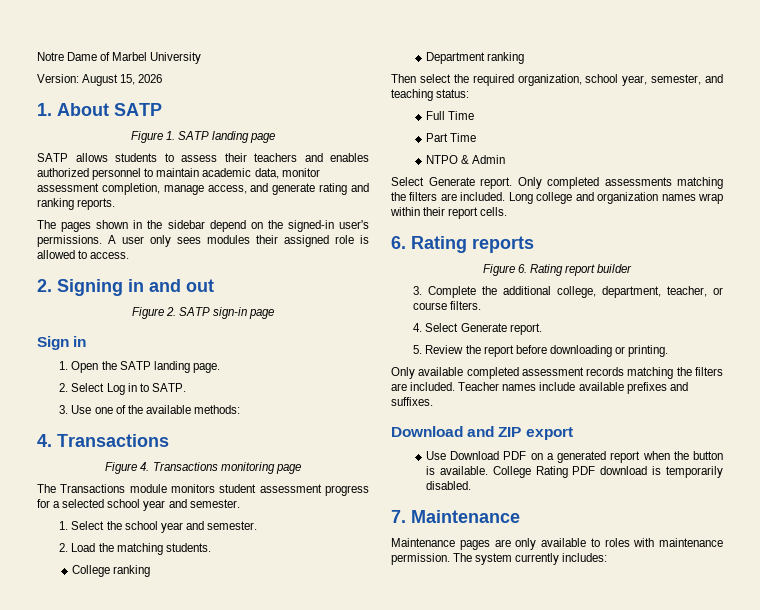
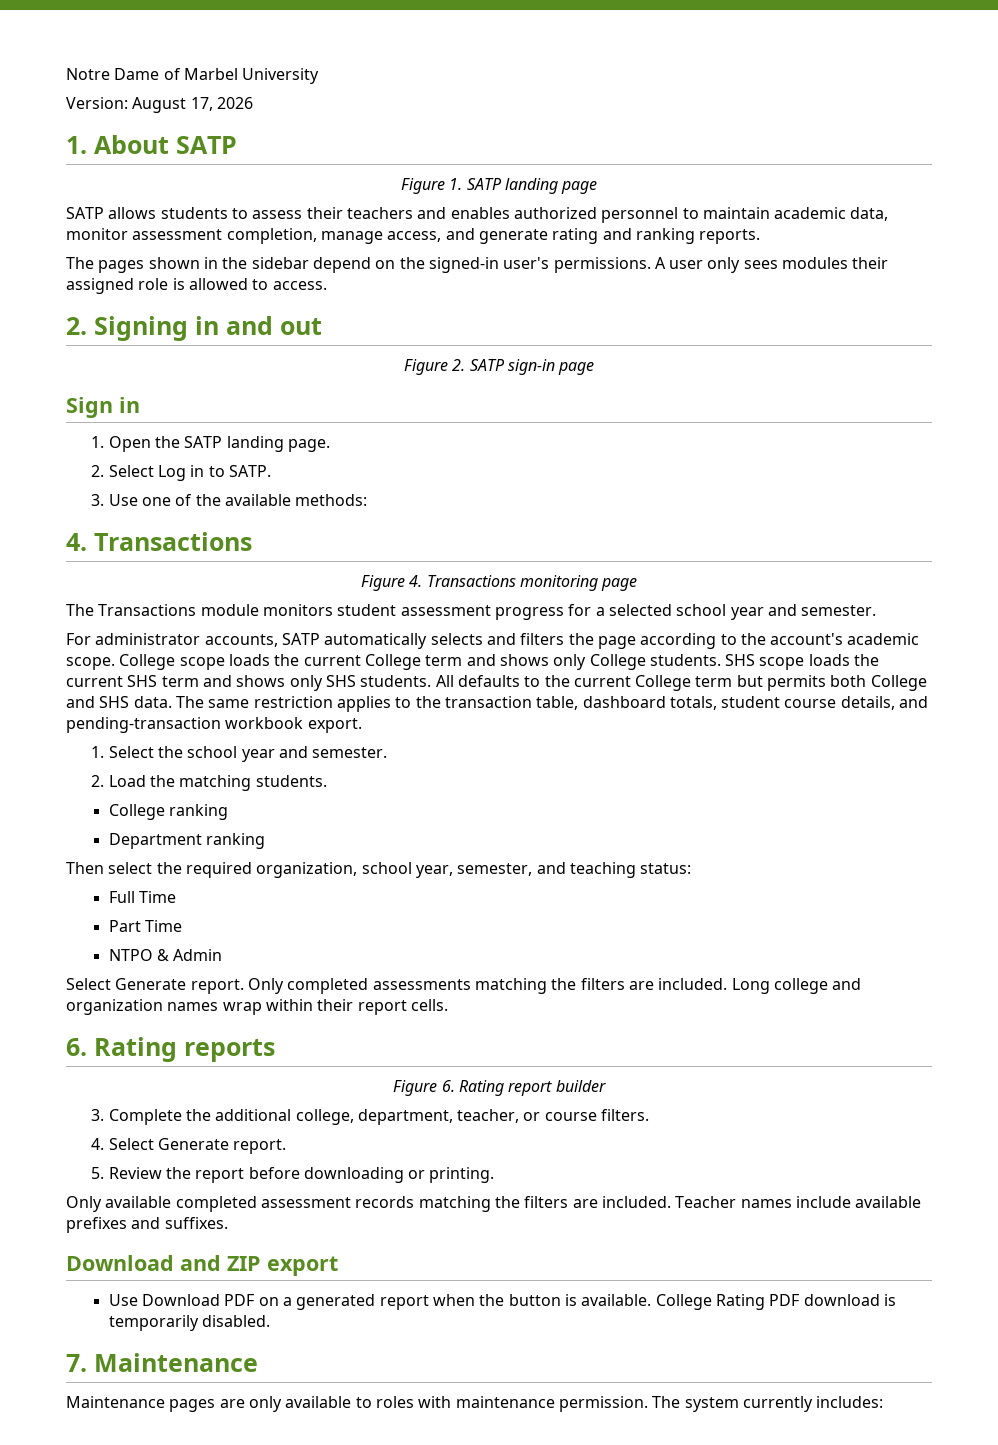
- Version: August 15, 2026
+ Version: August 17, 2026
+ For administrator accounts, SATP automatically selects and filters the page according to the account's academic scope. College scope loads the current College term and shows only College students. SHS scope loads the current SHS term and shows only SHS students. All defaults to the current College term but permits both College and SHS data. The same restriction applies to the transaction table, dashboard totals, student course details, and pending-transaction workbook export.

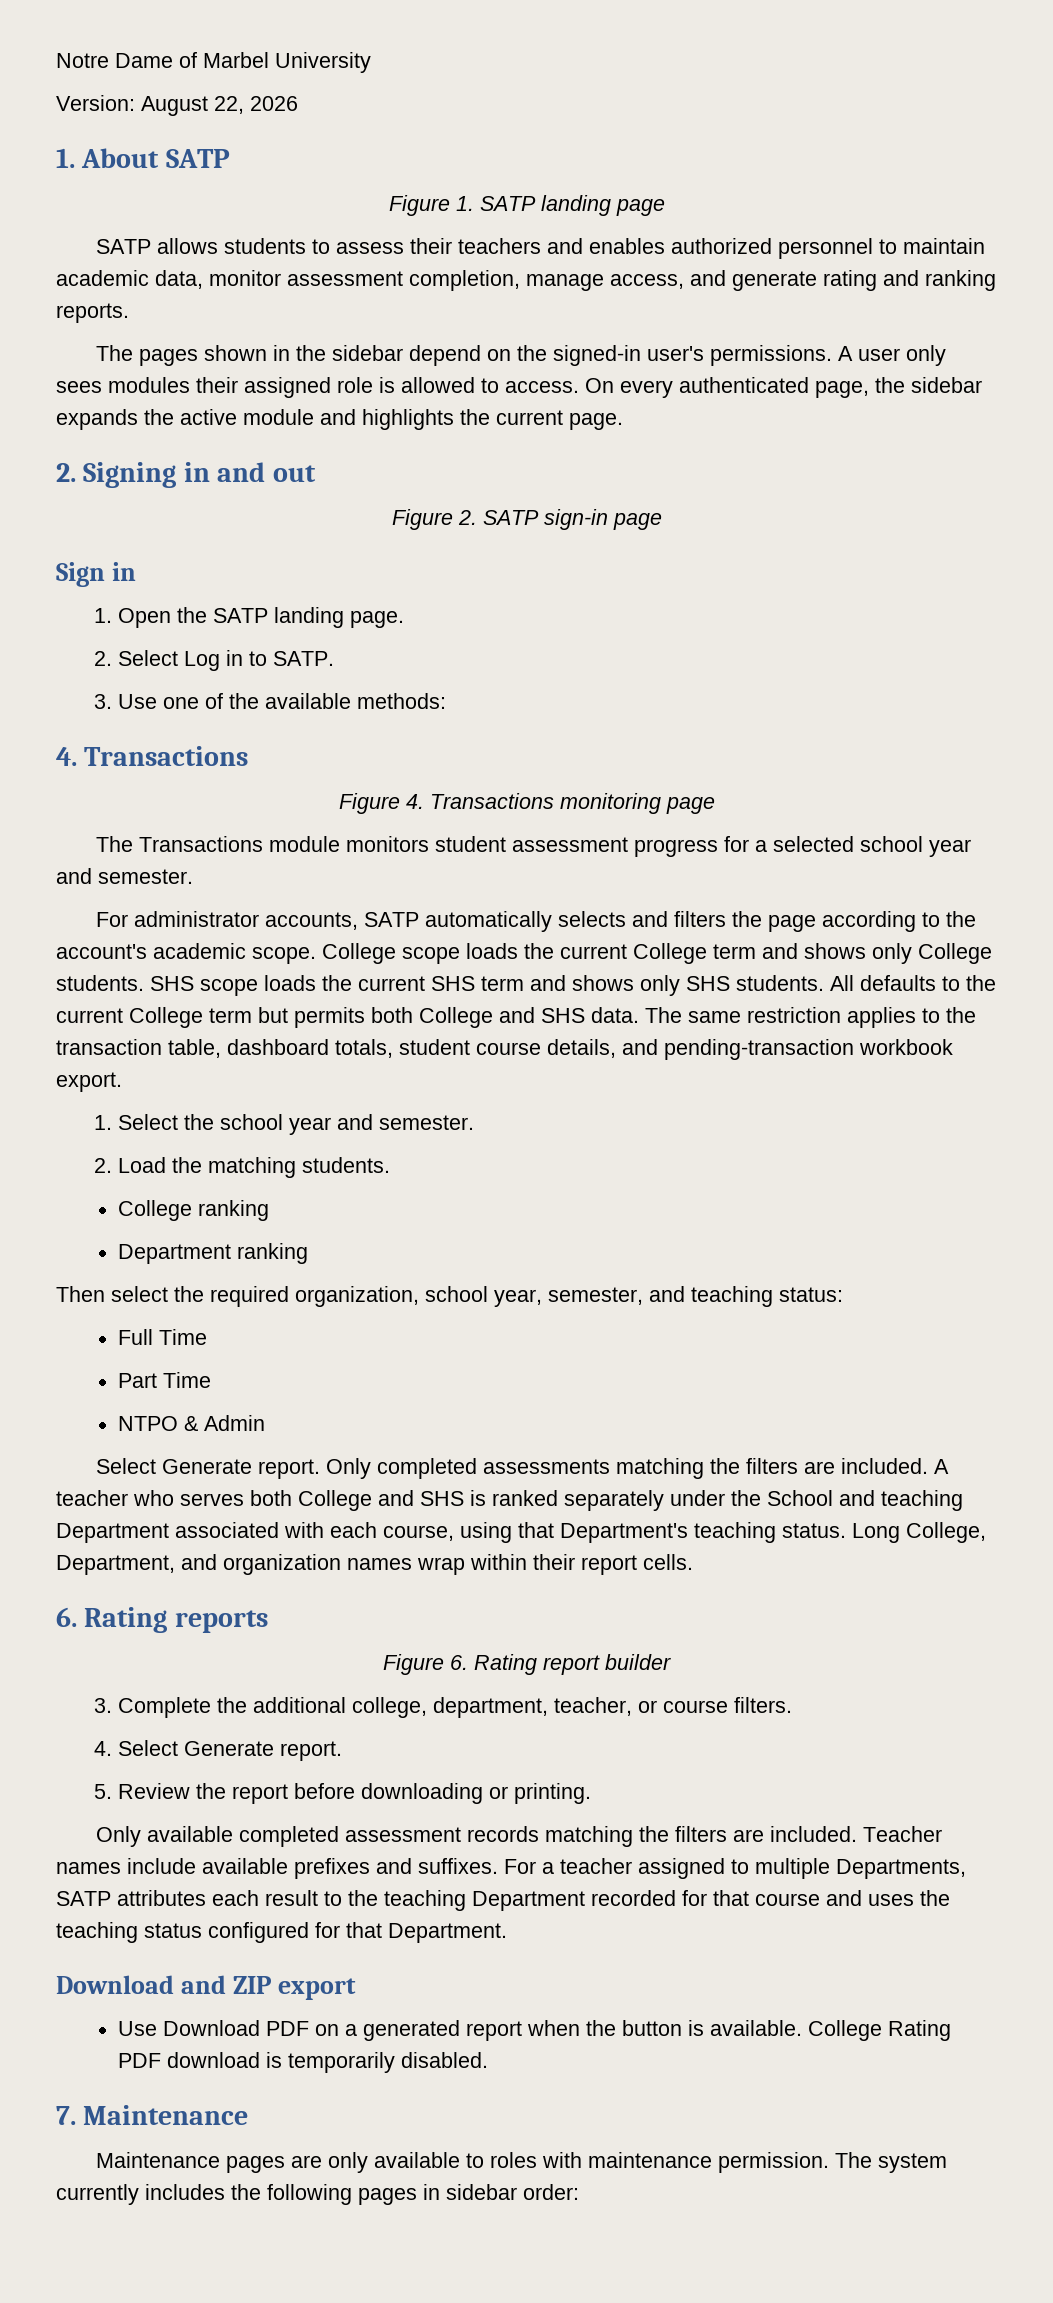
- Version: August 17, 2026
+ Version: August 22, 2026
+ On every authenticated page, the sidebar expands the active module and highlights the current page.
- Long college and organization names wrap within their report cells.
+ A teacher who serves both College and SHS is ranked separately under the School and teaching Department associated with each course, using that Department's teaching status. Long College, Department, and organization names wrap within their report cells.
+ For a teacher assigned to multiple Departments, SATP attributes each result to the teaching Department recorded for that course and uses the teaching status configured for that Department.
- The system currently includes:
+ The system currently includes the following pages in sidebar order:

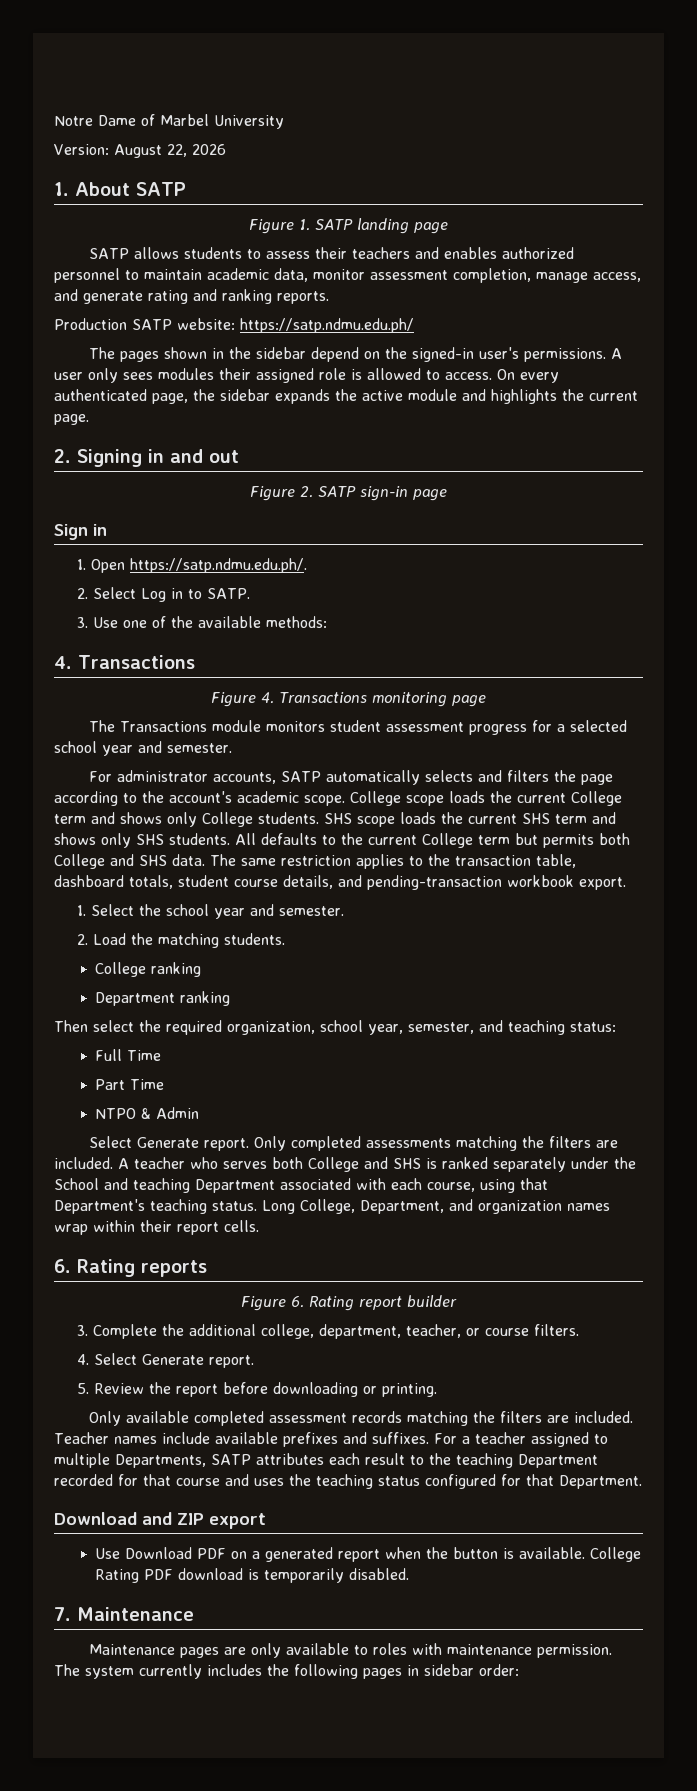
+ Production SATP website: https://satp.ndmu.edu.ph/
- 1. Open the SATP landing page.
+ 1. Open https://satp.ndmu.edu.ph/.

